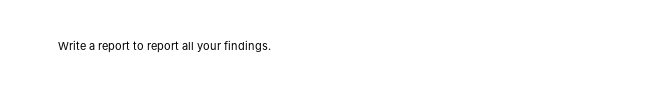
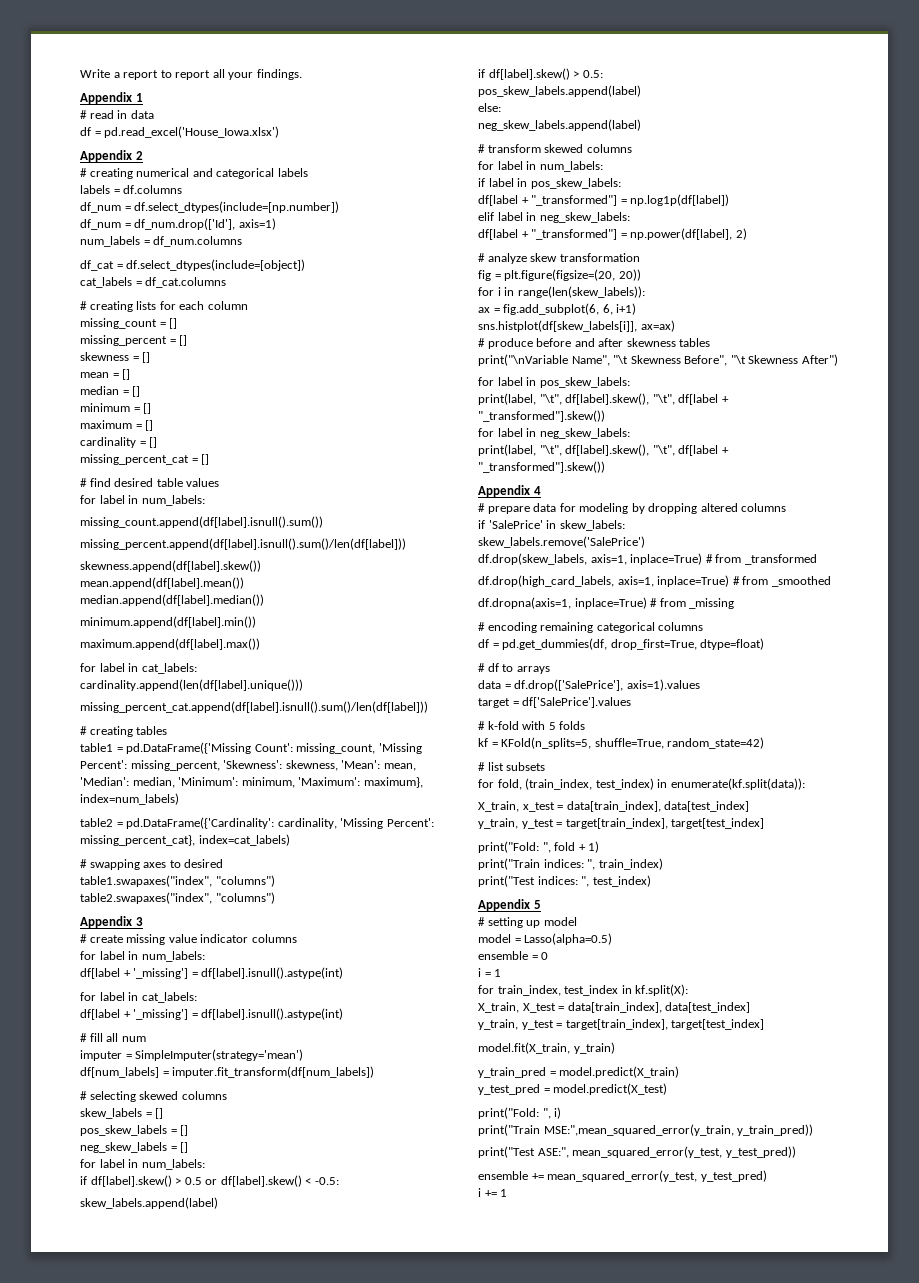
+ Appendix 1
+ # read in data
+ df = pd.read_excel('House_Iowa.xlsx')
+ Appendix 2
+ # creating numerical and categorical labels
+ labels = df.columns
+ df_num = df.select_dtypes(include=[np.number])
+ df_num = df_num.drop(['Id'], axis=1)
+ num_labels = df_num.columns
+ df_cat = df.select_dtypes(include=[object])
+ cat_labels = df_cat.columns
+ # creating lists for each column
+ missing_count = []
+ missing_percent = []
+ skewness = []
+ mean = []
+ median = []
+ minimum = []
+ maximum = []
+ cardinality = []
+ missing_percent_cat = []
+ # find desired table values
+ for label in num_labels:
+ missing_count.append(df[label].isnull().sum())
+ missing_percent.append(df[label].isnull().sum()/len(df[label]))
+ skewness.append(df[label].skew())
+ mean.append(df[label].mean())
+ median.append(df[label].median())
+ minimum.append(df[label].min())
+ maximum.append(df[label].max())
+ for label in cat_labels:
+ cardinality.append(len(df[label].unique()))
+ missing_percent_cat.append(df[label].isnull().sum()/len(df[label]))
+ # creating tables
+ table1 = pd.DataFrame({'Missing Count': missing_count, 'Missing Percent': missing_percent, 'Skewness': skewness, 'Mean': mean, 'Median': median, 'Minimum': minimum, 'Maximum': maximum}, index=num_labels)
+ table2 = pd.DataFrame({'Cardinality': cardinality, 'Missing Percent': missing_percent_cat}, index=cat_labels)
+ # swapping axes to desired
+ table1.swapaxes("index", "columns")
+ table2.swapaxes("index", "columns")
+ Appendix 3
+ # create missing value indicator columns
+ for label in num_labels:
+ df[label + '_missing'] = df[label].isnull().astype(int)
+ for label in cat_labels:
+ df[label + '_missing'] = df[label].isnull().astype(int)
+ # fill all num
+ imputer = SimpleImputer(strategy='mean')
+ df[num_labels] = imputer.fit_transform(df[num_labels])
+ # selecting skewed columns
+ skew_labels = []
+ pos_skew_labels = []
+ neg_skew_labels = []
+ for label in num_labels:
+ if df[label].skew() > 0.5 or df[label].skew() < -0.5:
+ skew_labels.append(label)
+ if df[label].skew() > 0.5:
+ pos_skew_labels.append(label)
+ else:
+ neg_skew_labels.append(label)
+ # transform skewed columns
+ for label in num_labels:
+ if label in pos_skew_labels:
+ df[label + "_transformed"] = np.log1p(df[label])
+ elif label in neg_skew_labels:
+ df[label + "_transformed"] = np.power(df[label], 2)
+ # analyze skew transformation
+ fig = plt.figure(figsize=(20, 20))
+ for i in range(len(skew_labels)):
+ ax = fig.add_subplot(6, 6, i+1)
+ sns.histplot(df[skew_labels[i]], ax=ax)
+ # produce before and after skewness tables
+ print("\nVariable Name", "\t Skewness Before", "\t Skewness After")
+ for label in pos_skew_labels:
+ print(label, "\t", df[label].skew(), "\t", df[label + "_transformed"].skew())
+ for label in neg_skew_labels:
+ print(label, "\t", df[label].skew(), "\t", df[label + "_transformed"].skew())
+ Appendix 4
+ # prepare data for modeling by dropping altered columns
+ if 'SalePrice' in skew_labels:
+ skew_labels.remove('SalePrice')
+ df.drop(skew_labels, axis=1, inplace=True) # from _transformed
+ df.drop(high_card_labels, axis=1, inplace=True) # from _smoothed
+ df.dropna(axis=1, inplace=True) # from _missing
+ # encoding remaining categorical columns
+ df = pd.get_dummies(df, drop_first=True, dtype=float)
+ # df to arrays
+ data = df.drop(['SalePrice'], axis=1).values
+ target = df['SalePrice'].values
+ # k-fold with 5 folds
+ kf = KFold(n_splits=5, shuffle=True, random_state=42)
+ # list subsets
+ for fold, (train_index, test_index) in enumerate(kf.split(data)):
+ X_train, x_test = data[train_index], data[test_index]
+ y_train, y_test = target[train_index], target[test_index]
+ print("Fold: ", fold + 1)
+ print("Train indices: ", train_index)
+ print("Test indices: ", test_index)
+ Appendix 5
+ # setting up model
+ model = Lasso(alpha=0.5)
+ ensemble = 0
+ i = 1
+ for train_index, test_index in kf.split(X):
+ X_train, X_test = data[train_index], data[test_index]
+ y_train, y_test = target[train_index], target[test_index]
+ model.fit(X_train, y_train)
+ y_train_pred = model.predict(X_train)
+ y_test_pred = model.predict(X_test)
+ print("Fold: ", i)
+ print("Train MSE:",mean_squared_error(y_train, y_train_pred))
+ print("Test ASE:", mean_squared_error(y_test, y_test_pred))
+ ensemble += mean_squared_error(y_test, y_test_pred)
+ i += 1

